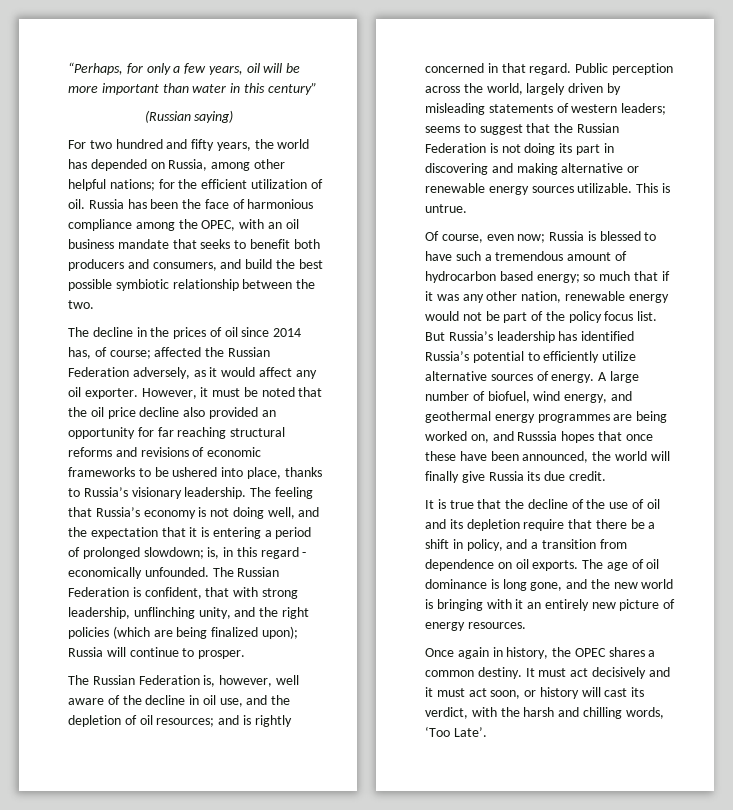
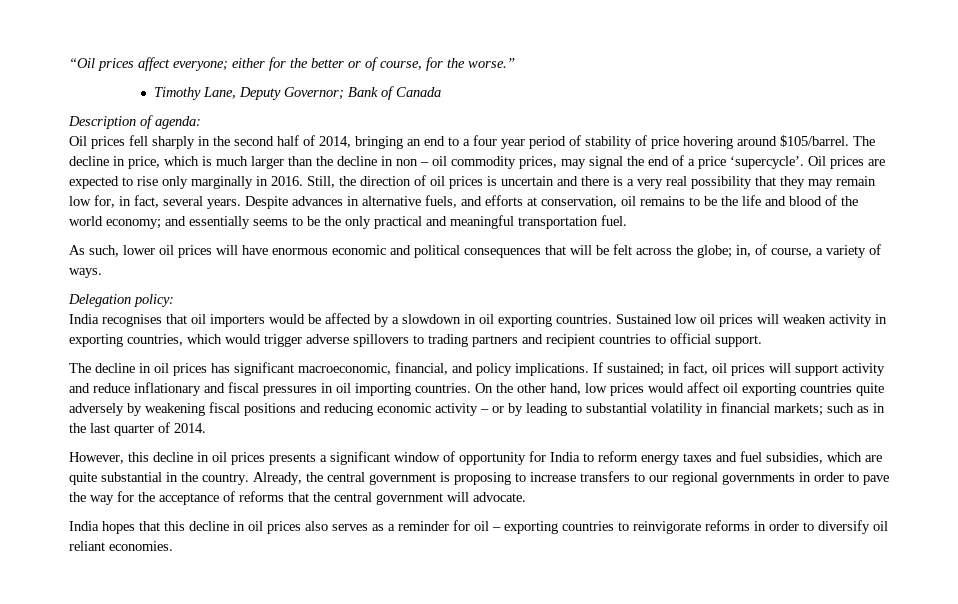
- “Perhaps, for only a few years, oil will be more important than water in this century”
- (Russian saying)
- For two hundred and fifty years, the world has depended on Russia, among other helpful nations; for the efficient utilization of oil. Russia has been the face of harmonious compliance among the OPEC, with an oil business mandate that seeks to benefit both producers and consumers, and build the best possible symbiotic relationship between the two.
- The decline in the prices of oil since 2014 has, of course; affected the Russian Federation adversely, as it would affect any oil exporter. However, it must be noted that the oil price decline also provided an opportunity for far reaching structural reforms and revisions of economic frameworks to be ushered into place, thanks to Russia’s visionary leadership. The feeling that Russia’s economy is not doing well, and the expectation that it is entering a period of prolonged slowdown; is, in this regard - economically unfounded. The Russian Federation is confident, that with strong leadership, unflinching unity, and the right policies (which are being finalized upon); Russia will continue to prosper.
- The Russian Federation is, however, well aware of the decline in oil use, and the depletion of oil resources; and is rightly concerned in that regard. Public perception across the world, largely driven by misleading statements of western leaders; seems to suggest that the Russian Federation is not doing its part in discovering and making alternative or renewable energy sources utilizable. This is untrue.
- Of course, even now; Russia is blessed to have such a tremendous amount of hydrocarbon based energy; so much that if it was any other nation, renewable energy would not be part of the policy focus list. But Russia’s leadership has identified Russia’s potential to efficiently utilize alternative sources of energy. A large number of biofuel, wind energy, and geothermal energy programmes are being worked on, and Russsia hopes that once these have been announced, the world will finally give Russia its due credit.
- It is true that the decline of the use of oil and its depletion require that there be a shift in policy, and a transition from dependence on oil exports. The age of oil dominance is long gone, and the new world is bringing with it an entirely new picture of energy resources.
- Once again in history, the OPEC shares a common destiny. It must act decisively and it must act soon, or history will cast its verdict, with the harsh and chilling words, ‘Too Late’.
+ “Oil prices affect everyone; either for the better or of course, for the worse.”
+ Timothy Lane, Deputy Governor; Bank of Canada
+ Description of agenda:
+ Oil prices fell sharply in the second half of 2014, bringing an end to a four year period of stability of price hovering around $105/barrel. The decline in price, which is much larger than the decline in non – oil commodity prices, may signal the end of a price ‘supercycle’. Oil prices are expected to rise only marginally in 2016. Still, the direction of oil prices is uncertain and there is a very real possibility that they may remain low for, in fact, several years. Despite advances in alternative fuels, and efforts at conservation, oil remains to be the life and blood of the world economy; and essentially seems to be the only practical and meaningful transportation fuel.
+ As such, lower oil prices will have enormous economic and political consequences that will be felt across the globe; in, of course, a variety of ways.
+ Delegation policy:
+ India recognises that oil importers would be affected by a slowdown in oil exporting countries. Sustained low oil prices will weaken activity in exporting countries, which would trigger adverse spillovers to trading partners and recipient countries to official support.
+ The decline in oil prices has significant macroeconomic, financial, and policy implications. If sustained; in fact, oil prices will support activity and reduce inflationary and fiscal pressures in oil importing countries. On the other hand, low prices would affect oil exporting countries quite adversely by weakening fiscal positions and reducing economic activity – or by leading to substantial volatility in financial markets; such as in the last quarter of 2014.
+ However, this decline in oil prices presents a significant window of opportunity for India to reform energy taxes and fuel subsidies, which are quite substantial in the country. Already, the central government is proposing to increase transfers to our regional governments in order to pave the way for the acceptance of reforms that the central government will advocate.
+ India hopes that this decline in oil prices also serves as a reminder for oil – exporting countries to reinvigorate reforms in order to diversify oil reliant economies.

